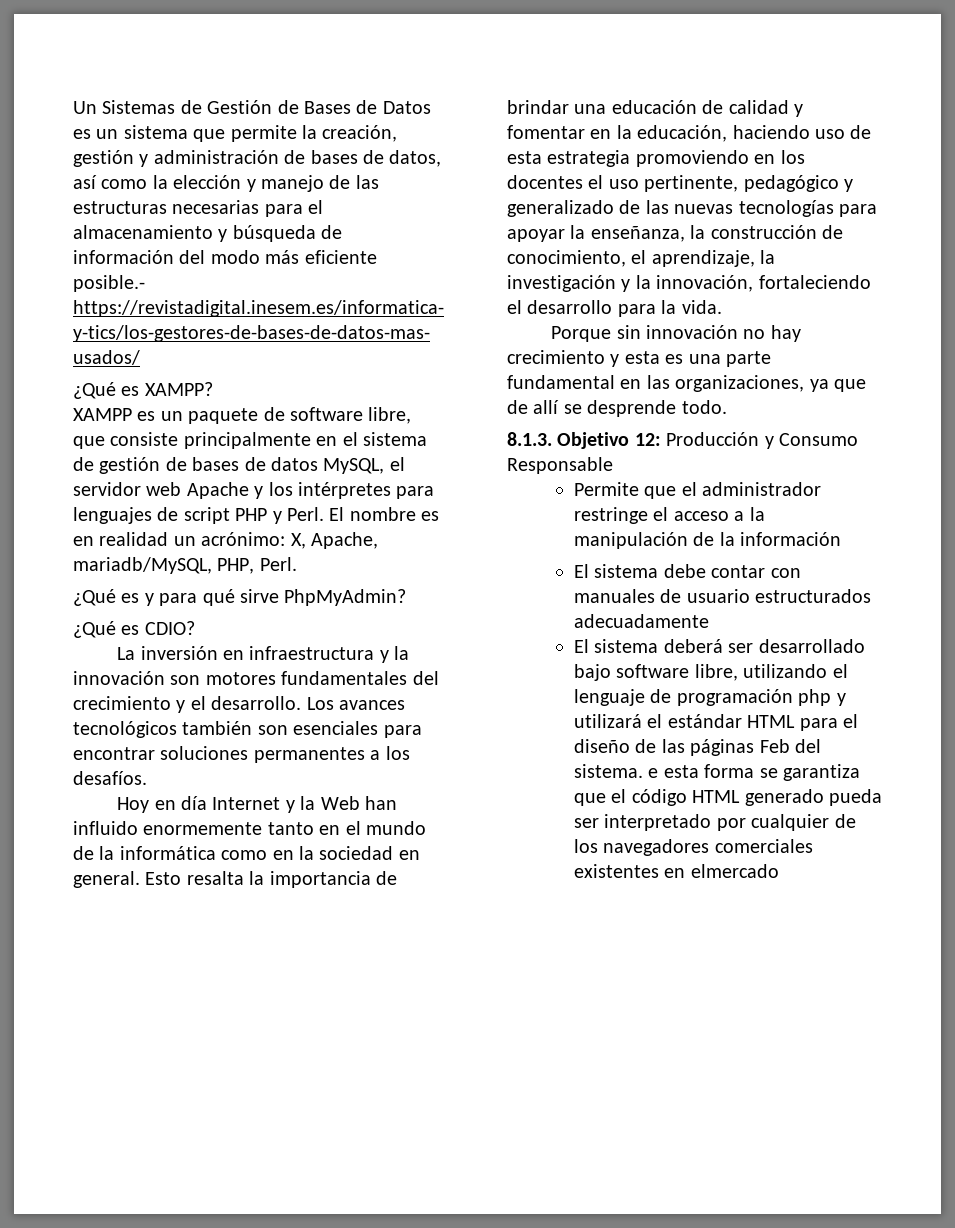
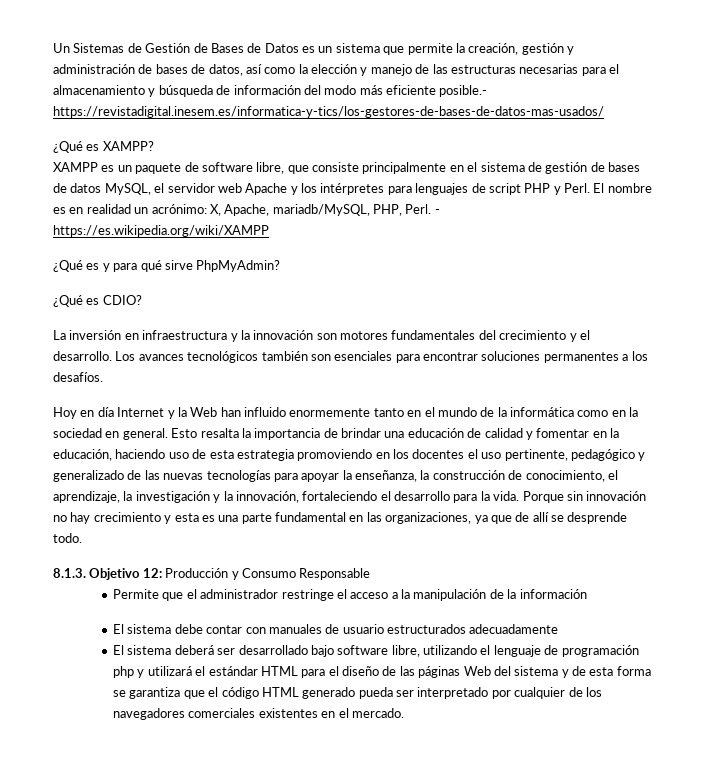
+ - https://es.wikipedia.org/wiki/XAMPP
- Esto resalta la importancia de brindar una educación de calidad y fomentar en la educación, haciendo uso de esta estrategia promoviendo en los docentes el uso pertinente, pedagógico y generalizado de las nuevas tecnologías para apoyar la enseñanza, la construcción de conocimiento, el aprendizaje, la investigación y la innovación, fortaleciendo el desarrollo para la vida.
- Porque sin innovación no hay crecimiento y esta es una parte fundamental en las organizaciones, ya que de allí se desprende todo.
+ Esto resalta la importancia de brindar una educación de calidad y fomentar en la educación, haciendo uso de esta estrategia promoviendo en los docentes el uso pertinente, pedagógico y generalizado de las nuevas tecnologías para apoyar la enseñanza, la construcción de conocimiento, el aprendizaje, la investigación y la innovación, fortaleciendo el desarrollo para la vida. Porque sin innovación no hay crecimiento y esta es una parte fundamental en las organizaciones, ya que de allí se desprende todo.
- El sistema deberá ser desarrollado bajo software libre, utilizando el lenguaje de programación php y utilizará el estándar HTML para el diseño de las páginas Feb del sistema. e esta forma se garantiza que el código HTML generado pueda ser interpretado por cualquier de los navegadores comerciales existentes en elmercado
+ El sistema deberá ser desarrollado bajo software libre, utilizando el lenguaje de programación php y utilizará el estándar HTML para el diseño de las páginas Web del sistema y de esta forma se garantiza que el código HTML generado pueda ser interpretado por cualquier de los navegadores comerciales existentes en el mercado.

